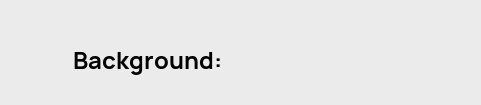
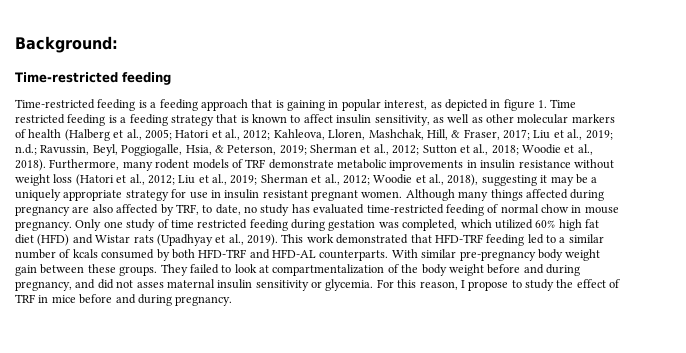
  Background:
+ Time-restricted feeding
+ Time-restricted feeding is a feeding approach that is gaining in popular interest, as depicted in figure 1. Time restricted feeding is a feeding strategy that is known to affect insulin sensitivity, as well as other molecular markers of health (Halberg et al., 2005; Hatori et al., 2012; Kahleova, Lloren, Mashchak, Hill, & Fraser, 2017; Liu et al., 2019; n.d.; Ravussin, Beyl, Poggiogalle, Hsia, & Peterson, 2019; Sherman et al., 2012; Sutton et al., 2018; Woodie et al., 2018). Furthermore, many rodent models of TRF demonstrate metabolic improvements in insulin resistance without weight loss (Hatori et al., 2012; Liu et al., 2019; Sherman et al., 2012; Woodie et al., 2018), suggesting it may be a uniquely appropriate strategy for use in insulin resistant pregnant women. Although many things affected during pregnancy are also affected by TRF, to date, no study has evaluated time-restricted feeding of normal chow in mouse pregnancy. Only one study of time restricted feeding during gestation was completed, which utilized 60% high fat diet (HFD) and Wistar rats (Upadhyay et al., 2019). This work demonstrated that HFD-TRF feeding led to a similar number of kcals consumed by both HFD-TRF and HFD-AL counterparts. With similar pre-pregnancy body weight gain between these groups. They failed to look at compartmentalization of the body weight before and during pregnancy, and did not asses maternal insulin sensitivity or glycemia. For this reason, I propose to study the effect of TRF in mice before and during pregnancy.

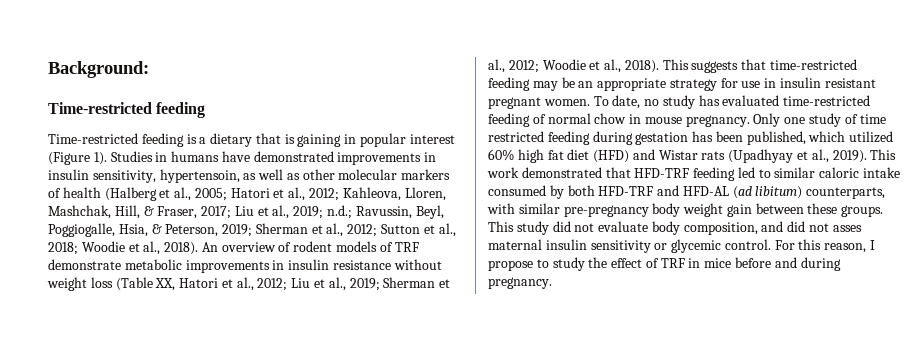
- Time-restricted feeding is a feeding approach that is gaining in popular interest, as depicted in figure 1. Time restricted feeding is a feeding strategy that is known to affect insulin sensitivity, as well as other molecular markers of health (Halberg et al., 2005; Hatori et al., 2012; Kahleova, Lloren, Mashchak, Hill, & Fraser, 2017; Liu et al., 2019; n.d.; Ravussin, Beyl, Poggiogalle, Hsia, & Peterson, 2019; Sherman et al., 2012; Sutton et al., 2018; Woodie et al., 2018).
+ Time-restricted feeding is a dietary that is gaining in popular interest (Figure 1). Studies in humans have demonstrated improvements in insulin sensitivity, hypertensoin, as well as other molecular markers of health (Halberg et al., 2005; Hatori et al., 2012; Kahleova, Lloren, Mashchak, Hill, & Fraser, 2017; Liu et al., 2019; n.d.; Ravussin, Beyl, Poggiogalle, Hsia, & Peterson, 2019; Sherman et al., 2012; Sutton et al., 2018; Woodie et al., 2018).
- Furthermore, many rodent models of TRF demonstrate metabolic improvements in insulin resistance without weight loss (Hatori et al., 2012; Liu et al., 2019; Sherman et al., 2012; Woodie et al., 2018), suggesting it may be a uniquely appropriate strategy for use in insulin resistant pregnant women.
+ An overview of rodent models of TRF demonstrate metabolic improvements in insulin resistance without weight loss (Table XX, Hatori et al., 2012; Liu et al., 2019; Sherman et al., 2012; Woodie et al., 2018). This suggests that time-restricted feeding may be an appropriate strategy for use in insulin resistant pregnant women.
- Although many things affected during pregnancy are also affected by TRF, to date, no study has evaluated time-restricted feeding of normal chow in mouse pregnancy.
+ To date, no study has evaluated time-restricted feeding of normal chow in mouse pregnancy.
- Only one study of time restricted feeding during gestation was completed, which utilized 60% high fat diet (HFD) and Wistar rats (Upadhyay et al., 2019).
+ Only one study of time restricted feeding during gestation has been published, which utilized 60% high fat diet (HFD) and Wistar rats (Upadhyay et al., 2019).
- This work demonstrated that HFD-TRF feeding led to a similar number of kcals consumed by both HFD-TRF and HFD-AL counterparts. With similar pre-pregnancy body weight gain between these groups.
+ This work demonstrated that HFD-TRF feeding led to similar caloric intake consumed by both HFD-TRF and HFD-AL (ad libitum) counterparts, with similar pre-pregnancy body weight gain between these groups.
- They failed to look at compartmentalization of the body weight before and during pregnancy, and did not asses maternal insulin sensitivity or glycemia.
+ This study did not evaluate body composition, and did not asses maternal insulin sensitivity or glycemic control.

